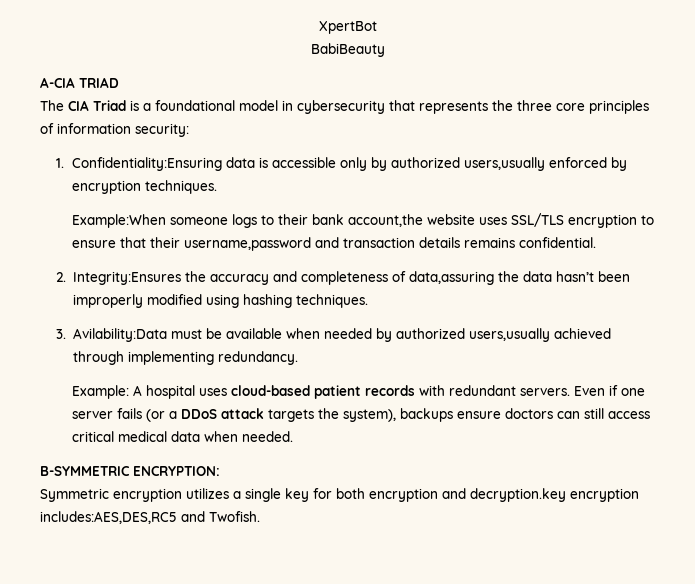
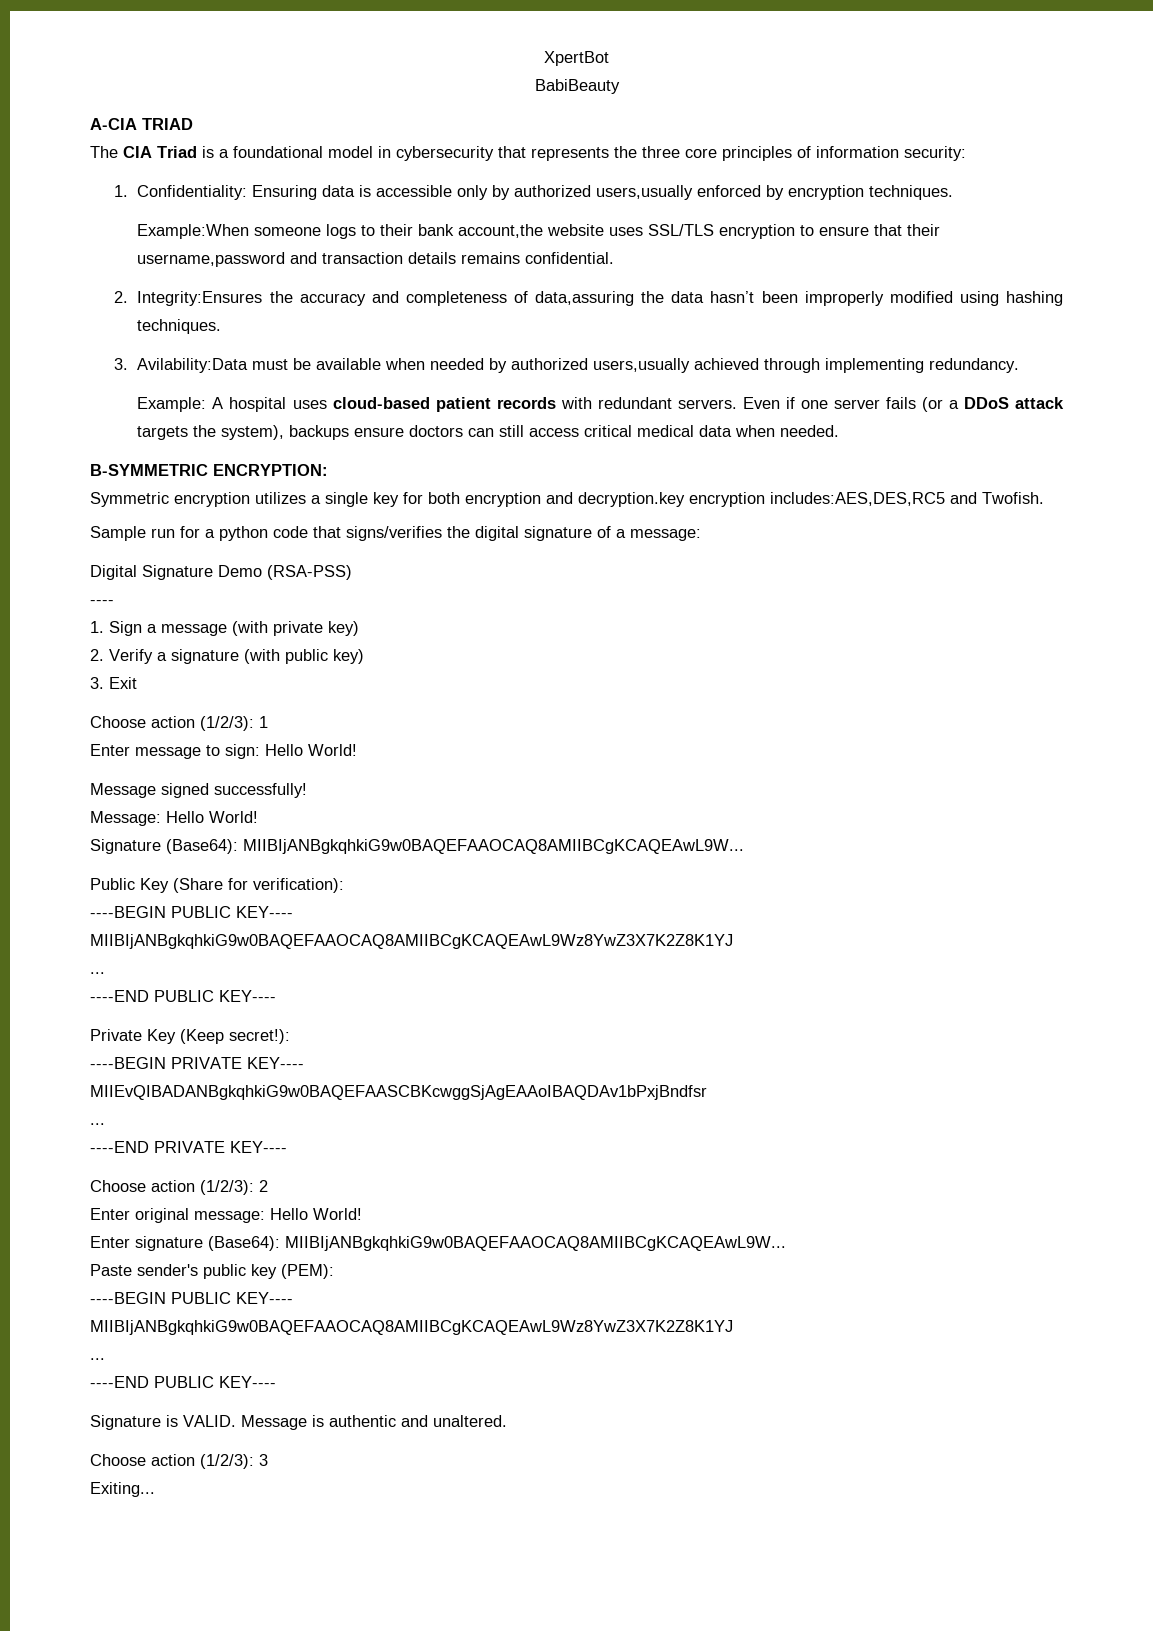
- 1. Confidentiality:Ensuring data is accessible only by authorized users,usually enforced by encryption techniques.
+ 1. Confidentiality: Ensuring data is accessible only by authorized users,usually enforced by encryption techniques.
+ Sample run for a python code that signs/verifies the digital signature of a message:
+ Digital Signature Demo (RSA-PSS)
+ ----
+ 1. Sign a message (with private key)
+ 2. Verify a signature (with public key)
+ 3. Exit
+ Choose action (1/2/3): 1
+ Enter message to sign: Hello World!
+ Message signed successfully!
+ Message: Hello World!
+ Signature (Base64): MIIBIjANBgkqhkiG9w0BAQEFAAOCAQ8AMIIBCgKCAQEAwL9W...
+ Public Key (Share for verification):
+ ----BEGIN PUBLIC KEY----
+ MIIBIjANBgkqhkiG9w0BAQEFAAOCAQ8AMIIBCgKCAQEAwL9Wz8YwZ3X7K2Z8K1YJ
+ ...
+ ----END PUBLIC KEY----
+ Private Key (Keep secret!):
+ ----BEGIN PRIVATE KEY----
+ MIIEvQIBADANBgkqhkiG9w0BAQEFAASCBKcwggSjAgEAAoIBAQDAv1bPxjBndfsr
+ ...
+ ----END PRIVATE KEY----
+ Choose action (1/2/3): 2
+ Enter original message: Hello World!
+ Enter signature (Base64): MIIBIjANBgkqhkiG9w0BAQEFAAOCAQ8AMIIBCgKCAQEAwL9W...
+ Paste sender's public key (PEM):
+ ----BEGIN PUBLIC KEY----
+ MIIBIjANBgkqhkiG9w0BAQEFAAOCAQ8AMIIBCgKCAQEAwL9Wz8YwZ3X7K2Z8K1YJ
+ ...
+ ----END PUBLIC KEY----
+ Signature is VALID. Message is authentic and unaltered.
+ Choose action (1/2/3): 3
+ Exiting...

